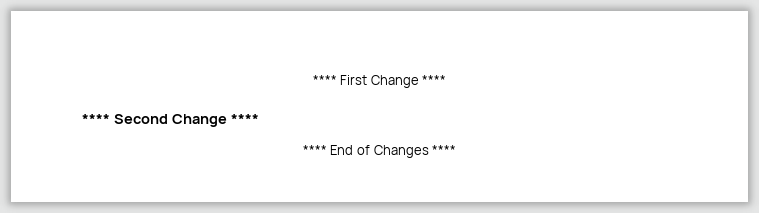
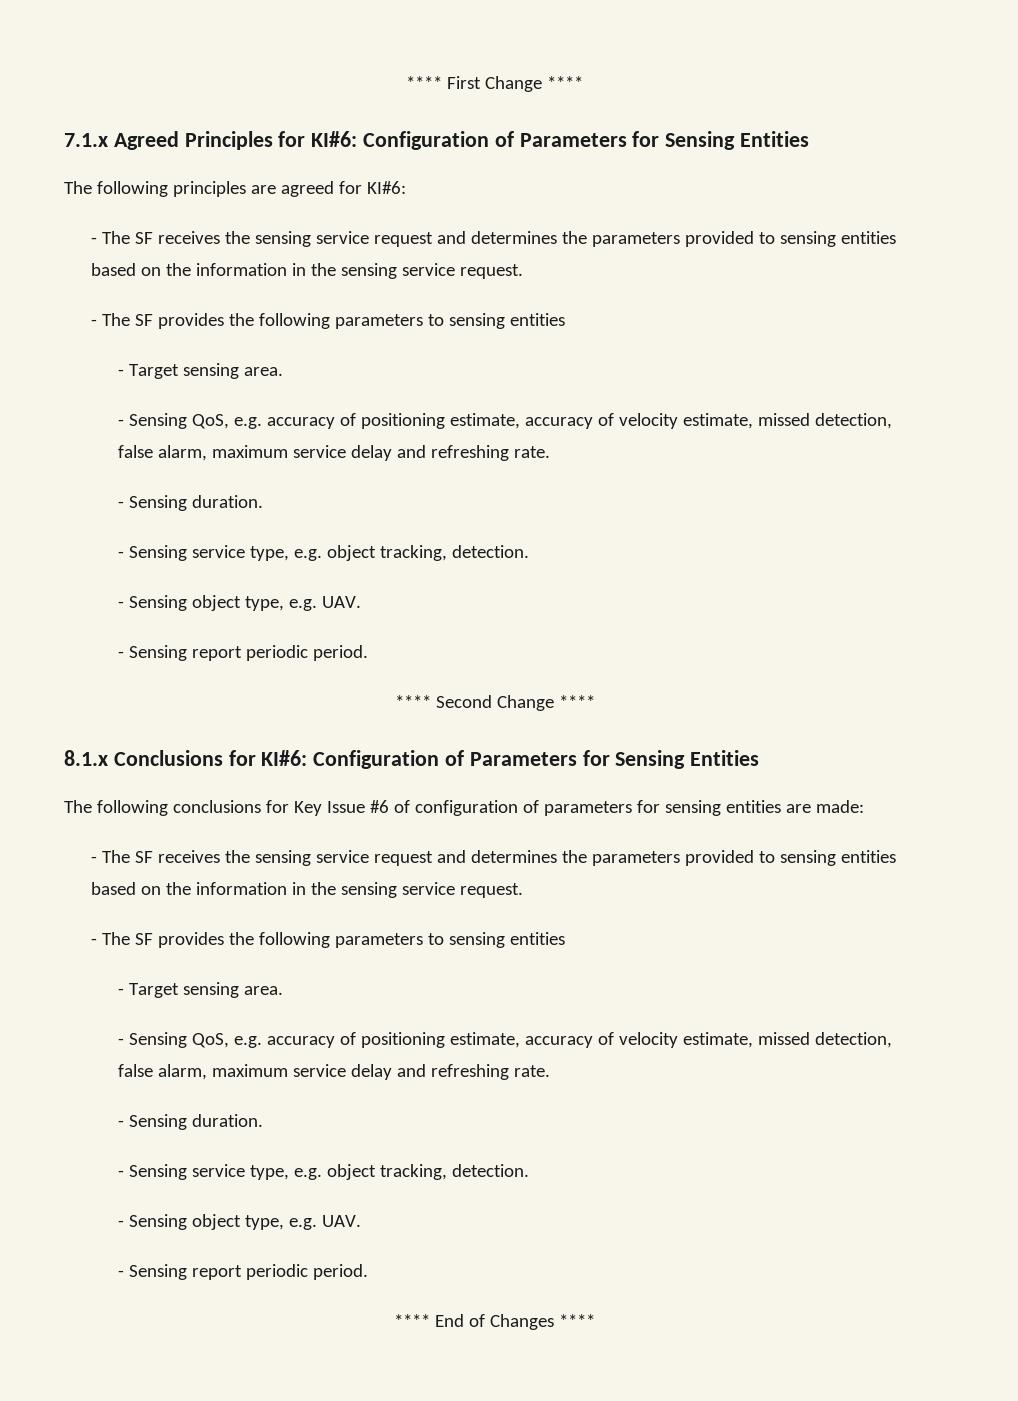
+ 7.1.x Agreed Principles for KI#6: Configuration of Parameters for Sensing Entities
+ The following principles are agreed for KI#6:
+ - The SF receives the sensing service request and determines the parameters provided to sensing entities based on the information in the sensing service request.
+ - The SF provides the following parameters to sensing entities
+ - Target sensing area.
+ - Sensing QoS, e.g. accuracy of positioning estimate, accuracy of velocity estimate, missed detection, false alarm, maximum service delay and refreshing rate.
+ - Sensing duration.
+ - Sensing service type, e.g. object tracking, detection.
+ - Sensing object type, e.g. UAV.
+ - Sensing report periodic period.
  **** Second Change ****
+ 8.1.x Conclusions for KI#6: Configuration of Parameters for Sensing Entities
+ The following conclusions for Key Issue #6 of configuration of parameters for sensing entities are made:
+ - The SF receives the sensing service request and determines the parameters provided to sensing entities based on the information in the sensing service request.
+ - The SF provides the following parameters to sensing entities
+ - Target sensing area.
+ - Sensing QoS, e.g. accuracy of positioning estimate, accuracy of velocity estimate, missed detection, false alarm, maximum service delay and refreshing rate.
+ - Sensing duration.
+ - Sensing service type, e.g. object tracking, detection.
+ - Sensing object type, e.g. UAV.
+ - Sensing report periodic period.

